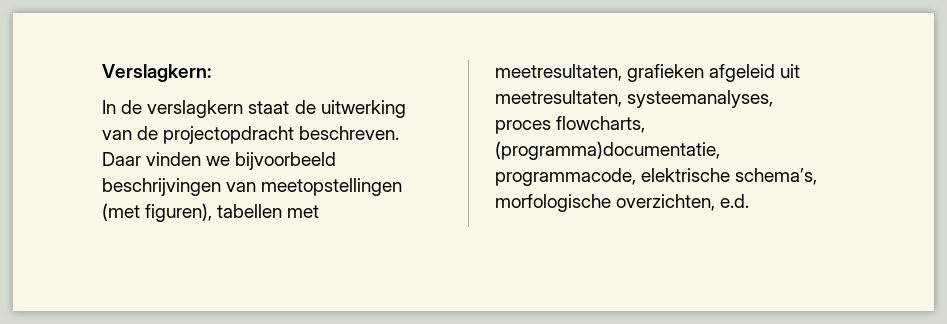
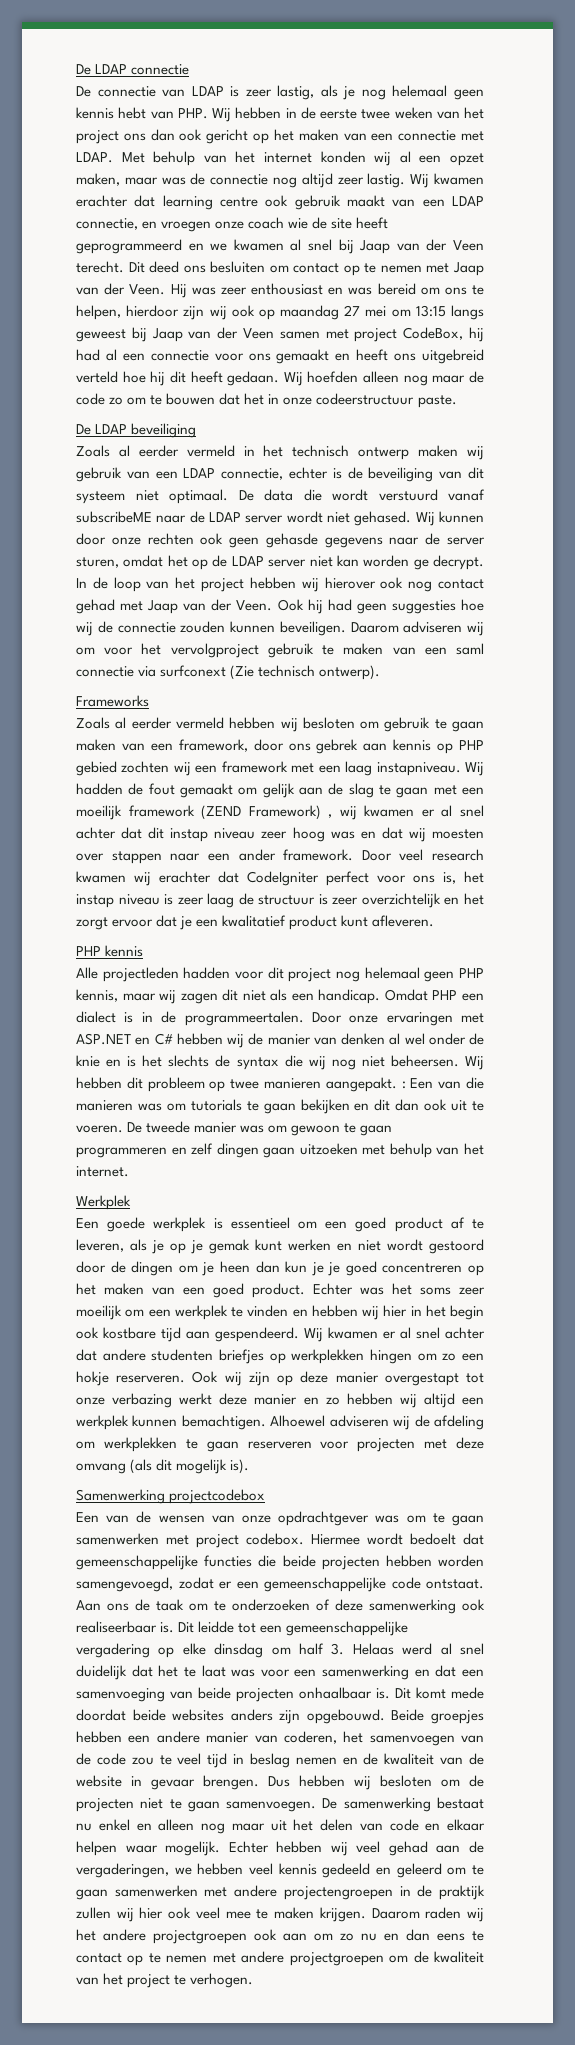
- Verslagkern:
- In de verslagkern staat de uitwerking van de projectopdracht beschreven. Daar vinden we bijvoorbeeld beschrijvingen van meetopstellingen (met figuren), tabellen met meetresultaten, grafieken afgeleid uit meetresultaten, systeemanalyses, proces flowcharts, (programma)documentatie, programmacode, elektrische schema’s, morfologische overzichten, e.d.
+ De LDAP connectie
+ De connectie van LDAP is zeer lastig, als je nog helemaal geen kennis hebt van PHP. Wij hebben in de eerste twee weken van het project ons dan ook gericht op het maken van een connectie met LDAP. Met behulp van het internet konden wij al een opzet maken, maar was de connectie nog altijd zeer lastig. Wij kwamen erachter dat learning centre ook gebruik maakt van een LDAP connectie, en vroegen onze coach wie de site heeft geprogrammeerd en we kwamen al snel bij Jaap van der Veen terecht. Dit deed ons besluiten om contact op te nemen met Jaap van der Veen. Hij was zeer enthousiast en was bereid om ons te helpen, hierdoor zijn wij ook op maandag 27 mei om 13:15 langs geweest bij Jaap van der Veen samen met project CodeBox, hij had al een connectie voor ons gemaakt en heeft ons uitgebreid verteld hoe hij dit heeft gedaan. Wij hoefden alleen nog maar de code zo om te bouwen dat het in onze codeerstructuur paste.
+ De LDAP beveiliging
+ Zoals al eerder vermeld in het technisch ontwerp maken wij gebruik van een LDAP connectie, echter is de beveiliging van dit systeem niet optimaal. De data die wordt verstuurd vanaf subscribeME naar de LDAP server wordt niet gehased. Wij kunnen door onze rechten ook geen gehasde gegevens naar de server sturen, omdat het op de LDAP server niet kan worden ge decrypt. In de loop van het project hebben wij hierover ook nog contact gehad met Jaap van der Veen. Ook hij had geen suggesties hoe wij de connectie zouden kunnen beveiligen. Daarom adviseren wij om voor het vervolgproject gebruik te maken van een saml connectie via surfconext (Zie technisch ontwerp).
+ Frameworks
+ Zoals al eerder vermeld hebben wij besloten om gebruik te gaan maken van een framework, door ons gebrek aan kennis op PHP gebied zochten wij een framework met een laag instapniveau. Wij hadden de fout gemaakt om gelijk aan de slag te gaan met een moeilijk framework (ZEND Framework) , wij kwamen er al snel achter dat dit instap niveau zeer hoog was en dat wij moesten over stappen naar een ander framework. Door veel research kwamen wij erachter dat CodeIgniter perfect voor ons is, het instap niveau is zeer laag de structuur is zeer overzichtelijk en het zorgt ervoor dat je een kwalitatief product kunt afleveren.
+ PHP kennis
+ Alle projectleden hadden voor dit project nog helemaal geen PHP kennis, maar wij zagen dit niet als een handicap. Omdat PHP een dialect is in de programmeertalen. Door onze ervaringen met ASP.NET en C# hebben wij de manier van denken al wel onder de knie en is het slechts de syntax die wij nog niet beheersen. Wij hebben dit probleem op twee manieren aangepakt. : Een van die manieren was om tutorials te gaan bekijken en dit dan ook uit te voeren. De tweede manier was om gewoon te gaan programmeren en zelf dingen gaan uitzoeken met behulp van het internet.
+ Werkplek
+ Een goede werkplek is essentieel om een goed product af te leveren, als je op je gemak kunt werken en niet wordt gestoord door de dingen om je heen dan kun je je goed concentreren op het maken van een goed product. Echter was het soms zeer moeilijk om een werkplek te vinden en hebben wij hier in het begin ook kostbare tijd aan gespendeerd. Wij kwamen er al snel achter dat andere studenten briefjes op werkplekken hingen om zo een hokje reserveren. Ook wij zijn op deze manier overgestapt tot onze verbazing werkt deze manier en zo hebben wij altijd een werkplek kunnen bemachtigen. Alhoewel adviseren wij de afdeling om werkplekken te gaan reserveren voor projecten met deze omvang (als dit mogelijk is).
+ Samenwerking projectcodebox
+ Een van de wensen van onze opdrachtgever was om te gaan samenwerken met project codebox. Hiermee wordt bedoelt dat gemeenschappelijke functies die beide projecten hebben worden samengevoegd, zodat er een gemeenschappelijke code ontstaat. Aan ons de taak om te onderzoeken of deze samenwerking ook realiseerbaar is. Dit leidde tot een gemeenschappelijke vergadering op elke dinsdag om half 3. Helaas werd al snel duidelijk dat het te laat was voor een samenwerking en dat een samenvoeging van beide projecten onhaalbaar is. Dit komt mede doordat beide websites anders zijn opgebouwd. Beide groepjes hebben een andere manier van coderen, het samenvoegen van de code zou te veel tijd in beslag nemen en de kwaliteit van de website in gevaar brengen. Dus hebben wij besloten om de projecten niet te gaan samenvoegen. De samenwerking bestaat nu enkel en alleen nog maar uit het delen van code en elkaar helpen waar mogelijk. Echter hebben wij veel gehad aan de vergaderingen, we hebben veel kennis gedeeld en geleerd om te gaan samenwerken met andere projectengroepen in de praktijk zullen wij hier ook veel mee te maken krijgen. Daarom raden wij het andere projectgroepen ook aan om zo nu en dan eens te contact op te nemen met andere projectgroepen om de kwaliteit van het project te verhogen.

